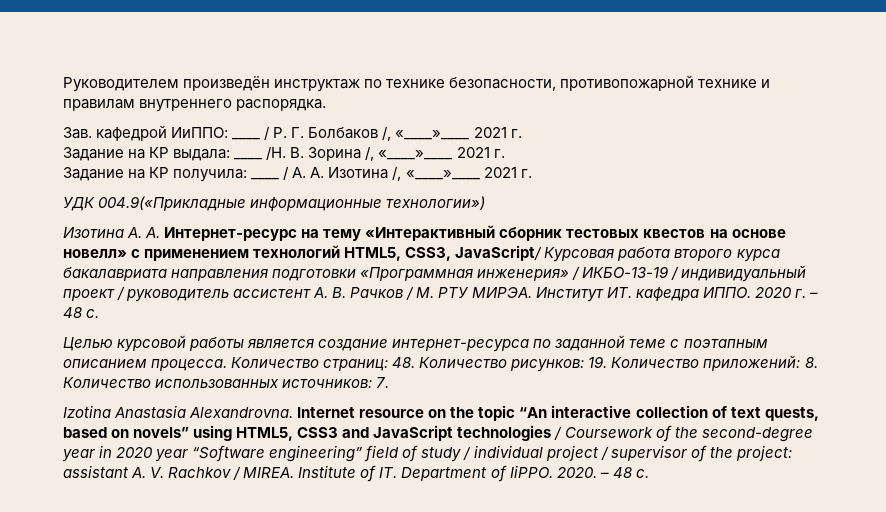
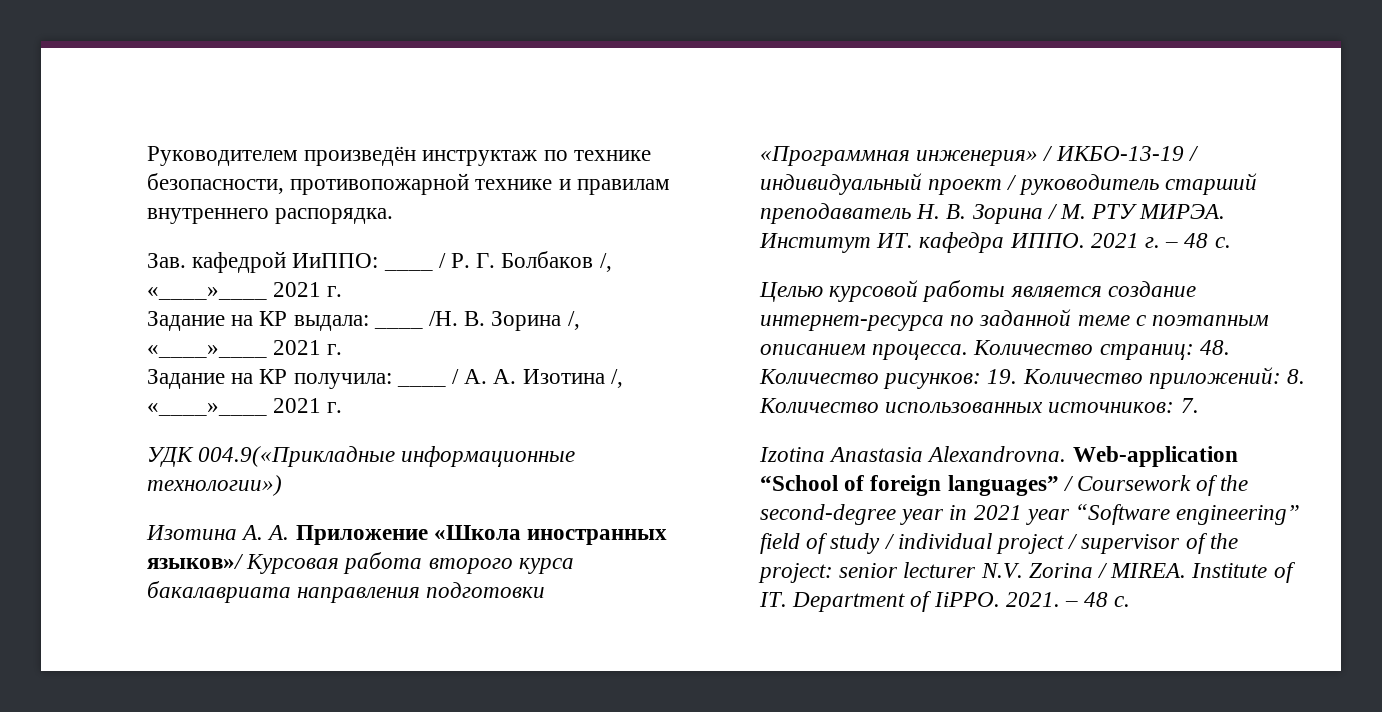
- Изотина А. А. Интернет-ресурс на тему «Интерактивный сборник тестовых квестов на основе новелл» с применением технологий HTML5, CSS3, JavaScript/ Курсовая работа второго курса бакалавриата направления подготовки «Программная инженерия» / ИКБО-13-19 / индивидуальный проект / руководитель ассистент А. В. Рачков / М. РТУ МИРЭА.
+ Изотина А. А. Приложение «Школа иностранных языков»/ Курсовая работа второго курса бакалавриата направления подготовки «Программная инженерия» / ИКБО-13-19 / индивидуальный проект / руководитель старший преподаватель Н. В. Зорина / М. РТУ МИРЭА.
- 2020 г. – 48 с.
+ 2021 г. – 48 с.
- Internet resource on the topic “An interactive collection of text quests, based on novels” using HTML5, CSS3 and JavaScript technologies / Coursework of the second-degree year in 2020 year “Software engineering” field of study / individual project / supervisor of the project: assistant A. V. Rachkov / MIREA.
+ Web-application “School of foreign languages” / Coursework of the second-degree year in 2021 year “Software engineering” field of study / individual project / supervisor of the project: senior lecturer N.V. Zorina / MIREA.
- 2020.
+ 2021.

